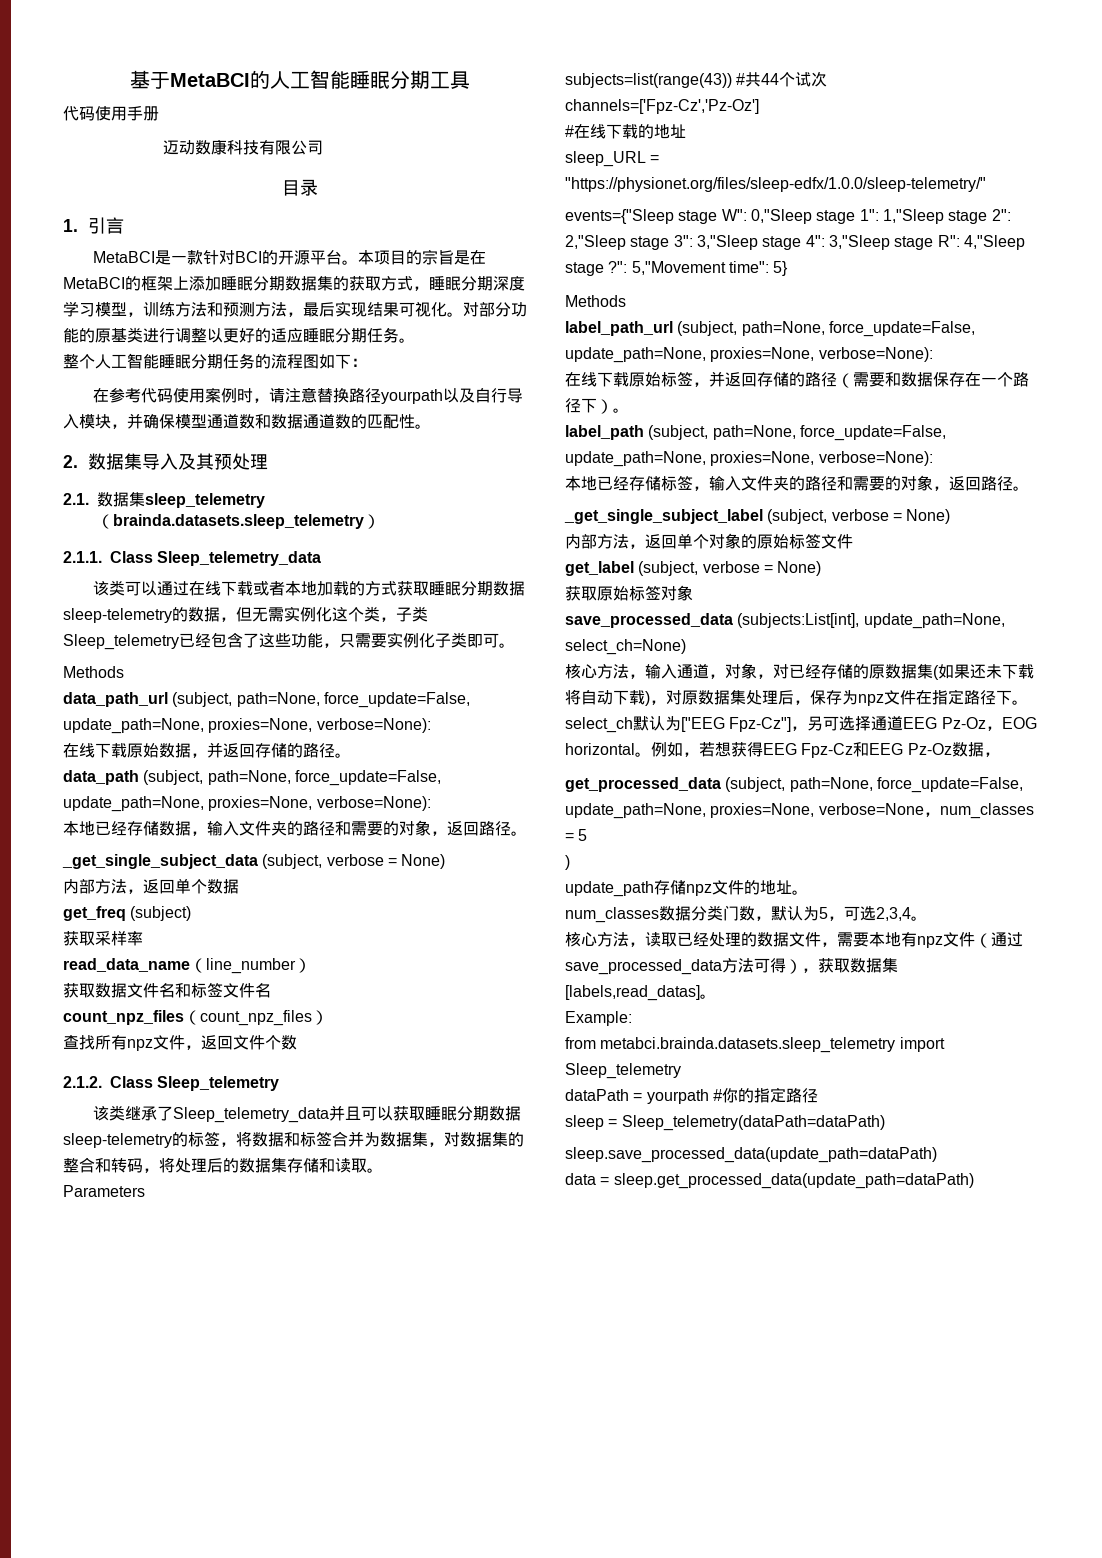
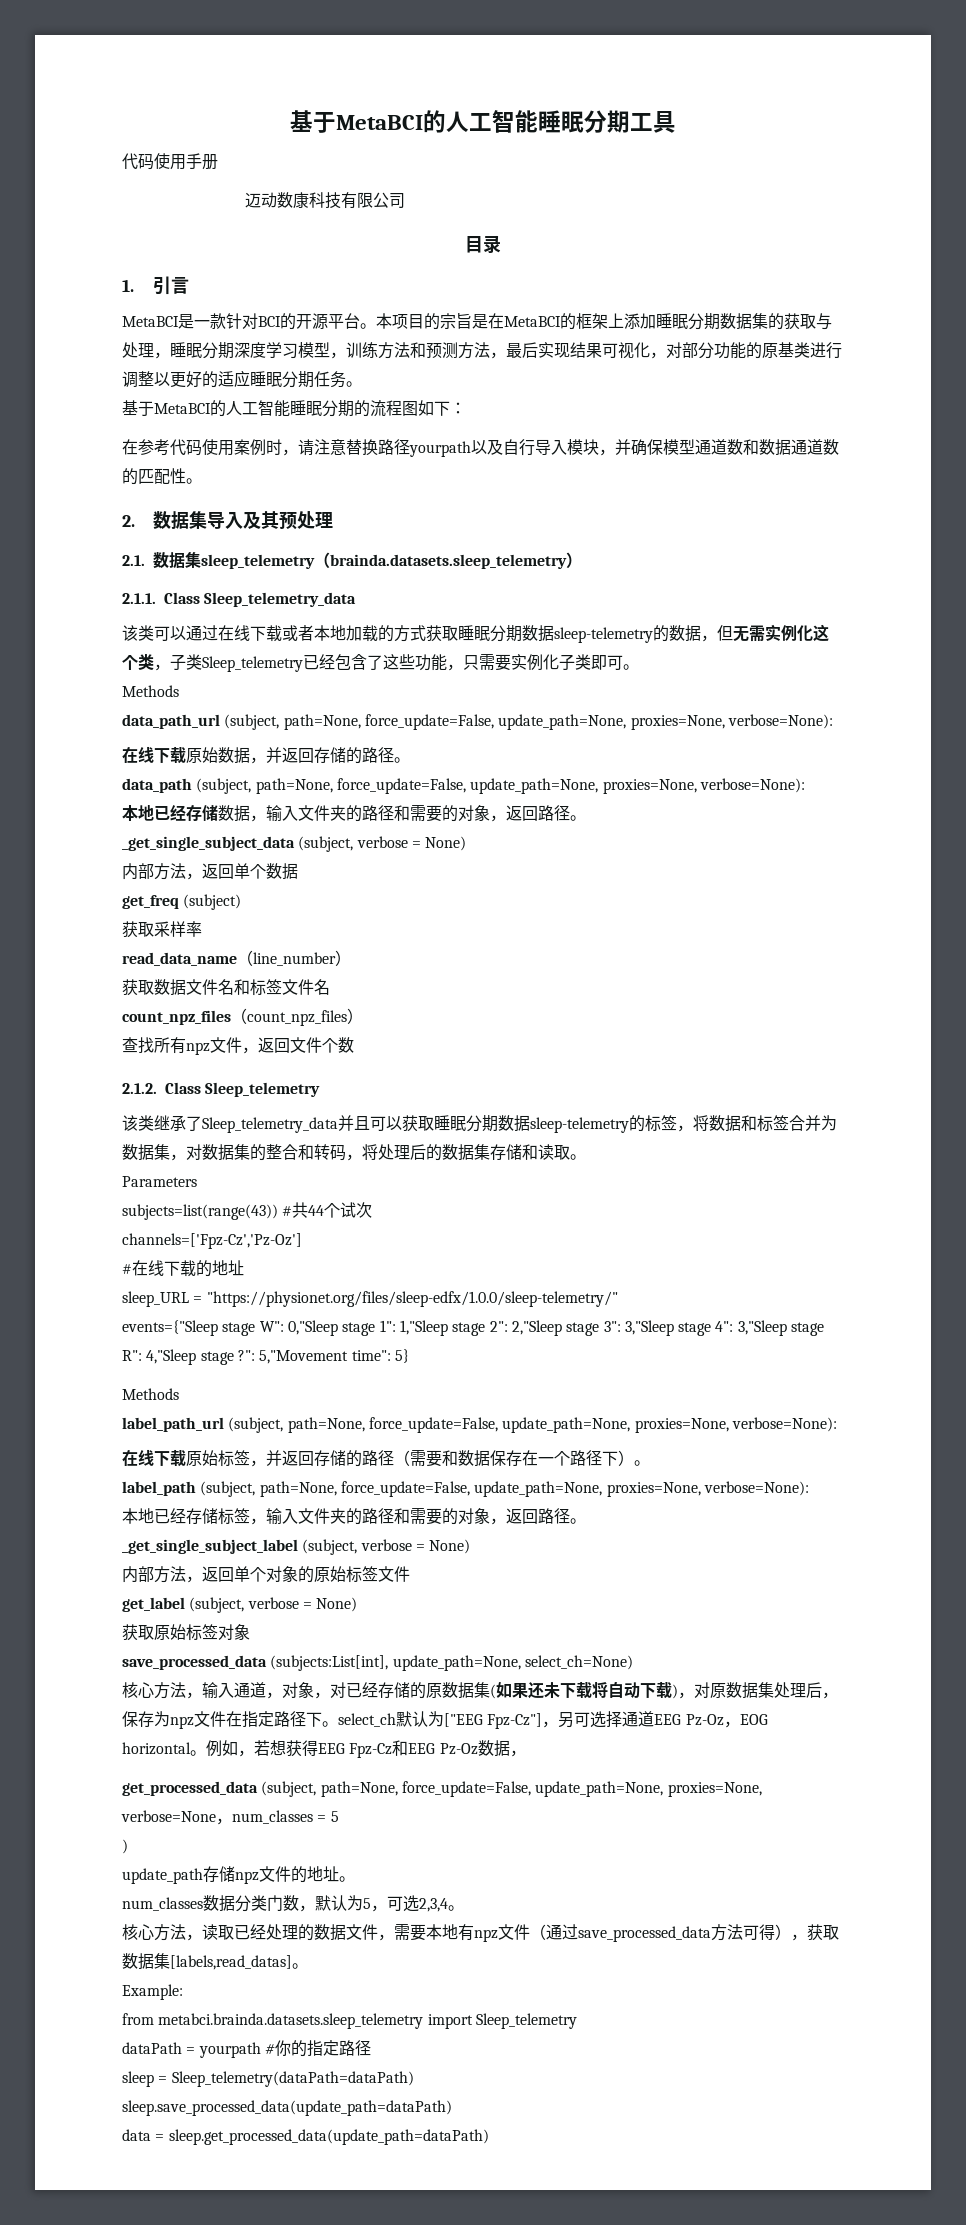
- 本项目的宗旨是在MetaBCI的框架上添加睡眠分期数据集的获取方式，睡眠分期深度学习模型，训练方法和预测方法，最后实现结果可视化。对部分功能的原基类进行调整以更好的适应睡眠分期任务。
+ 本项目的宗旨是在MetaBCI的框架上添加睡眠分期数据集的获取与处理，睡眠分期深度学习模型，训练方法和预测方法，最后实现结果可视化，对部分功能的原基类进行调整以更好的适应睡眠分期任务。
- 整个人工智能睡眠分期任务的流程图如下：
+ 基于MetaBCI的人工智能睡眠分期的流程图如下：

